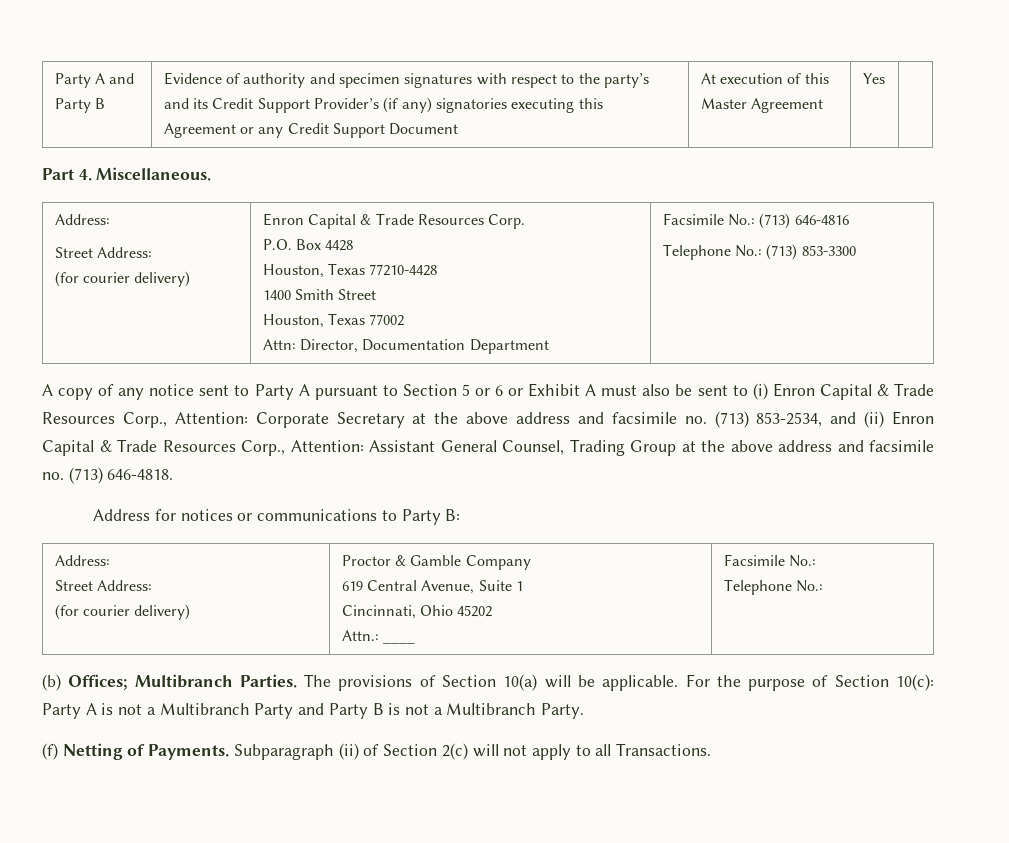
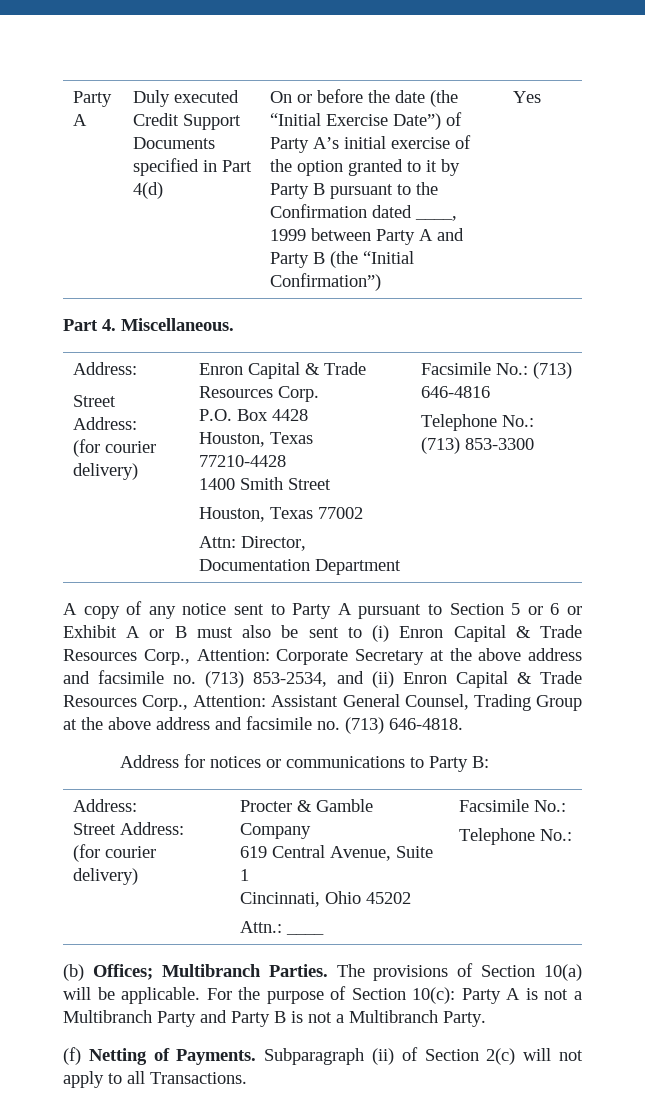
- Party A and Party B | Evidence of authority and specimen signatures with respect to the party’s and its Credit Support Provider’s (if any) signatories executing this Agreement or any Credit Support Document | At execution of this Master Agreement
+ Party A | Duly executed Credit Support Documents specified in Part 4(d) | On or before the date (the “Initial Exercise Date”) of Party A’s initial exercise of the option granted to it by Party B pursuant to the Confirmation dated ____, 1999 between Party A and Party B (the “Initial Confirmation”)
- A copy of any notice sent to Party A pursuant to Section 5 or 6 or Exhibit A must also be sent to (i) Enron Capital & Trade Resources Corp., Attention:
+ A copy of any notice sent to Party A pursuant to Section 5 or 6 or Exhibit A or B must also be sent to (i) Enron Capital & Trade Resources Corp., Attention:
  Address for notices or communications to Party B:
  Address:
  Street Address:
- (for courier delivery) | Proctor & Gamble Company
+ (for courier delivery) | Procter & Gamble Company

